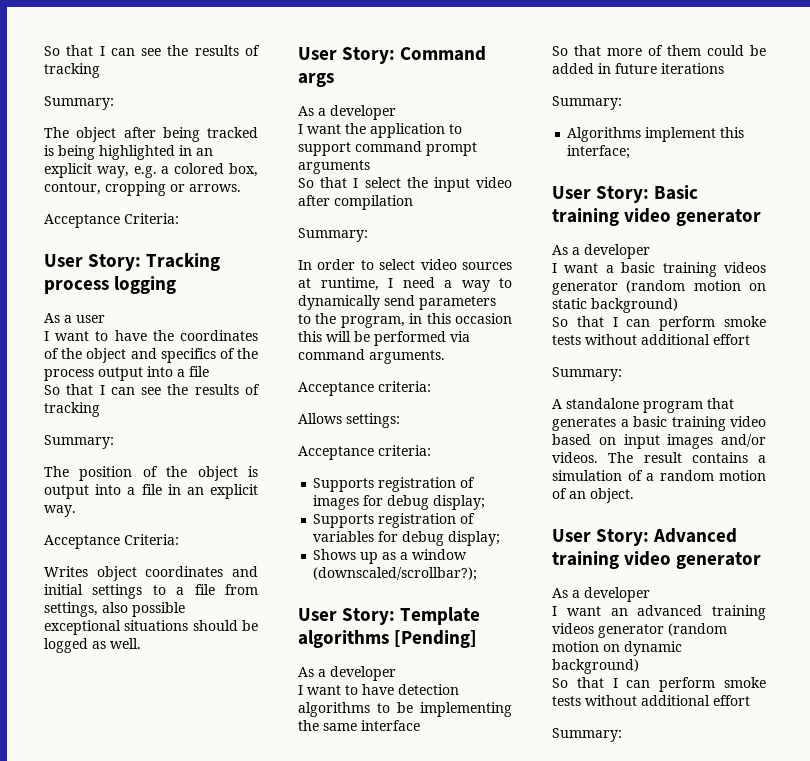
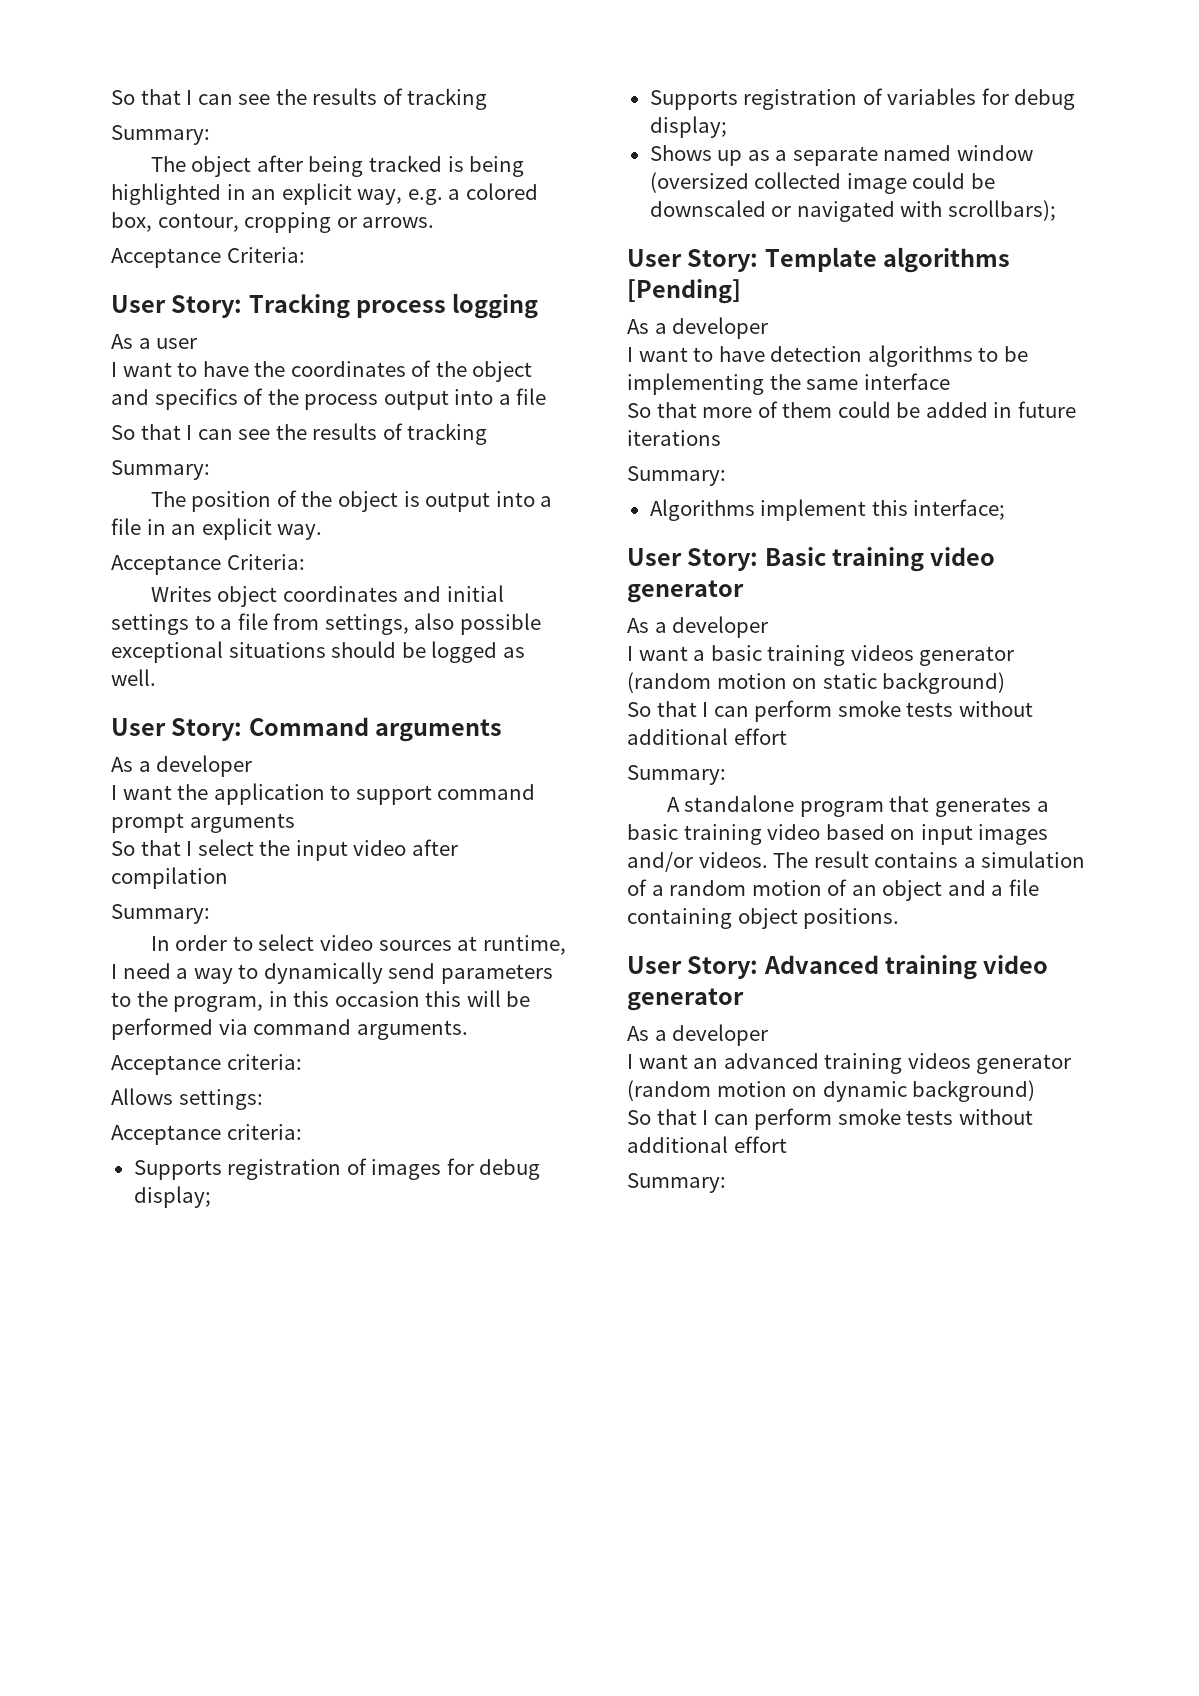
- User Story: Command args
+ User Story: Command arguments
- Shows up as a window (downscaled/scrollbar?);
+ Shows up as a separate named window (oversized collected image could be downscaled or navigated with scrollbars);
- The result contains a simulation of a random motion of an object.
+ The result contains a simulation of a random motion of an object and a file containing object positions.

